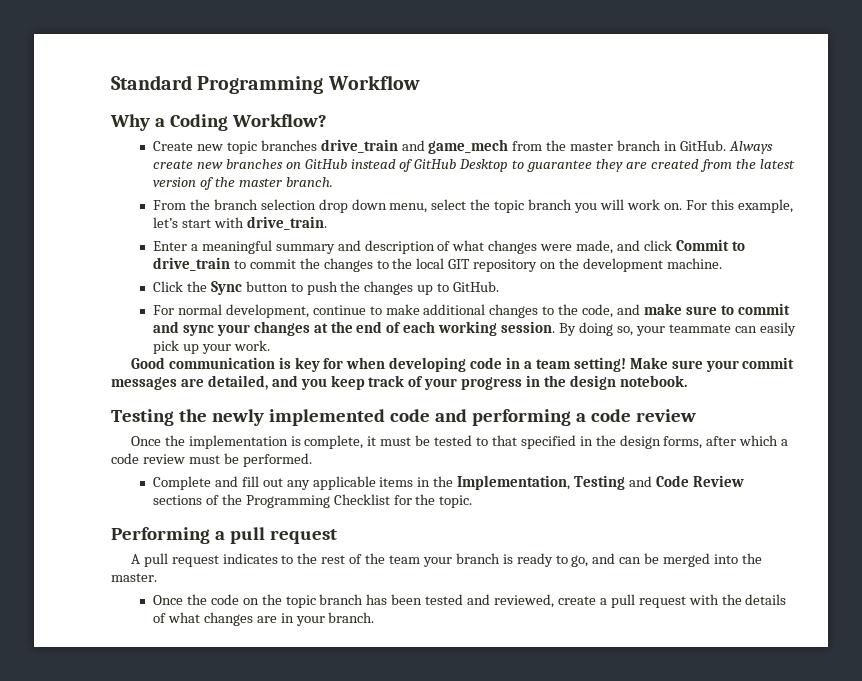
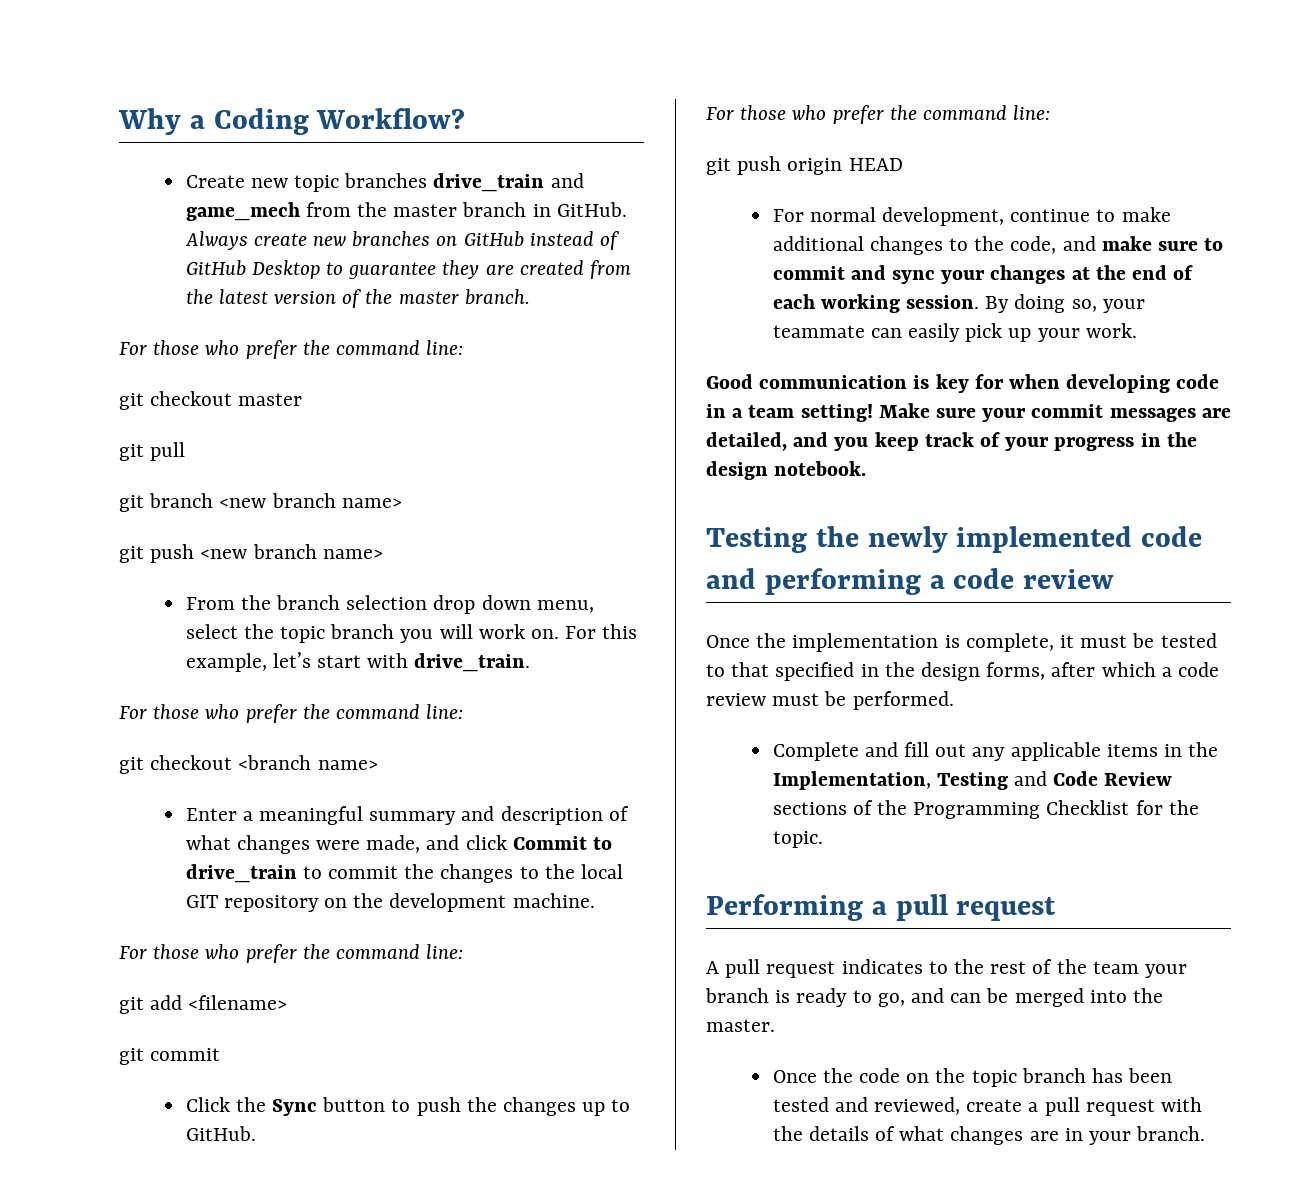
- Standard Programming Workflow
  Always create new branches on GitHub instead of GitHub Desktop to guarantee they are created from the latest version of the master branch.
+ For those who prefer the command line:
+ git checkout master
+ git pull
+ git branch <new branch name>
+ git push <new branch name>
  For this example, let’s start with drive_train.
+ For those who prefer the command line:
+ git checkout <branch name>
  Enter a meaningful summary and description of what changes were made, and click Commit to drive_train to commit the changes to the local GIT repository on the development machine.
+ For those who prefer the command line:
+ git add <filename>
+ git commit
  Click the Sync button to push the changes up to GitHub.
+ For those who prefer the command line:
+ git push origin HEAD

